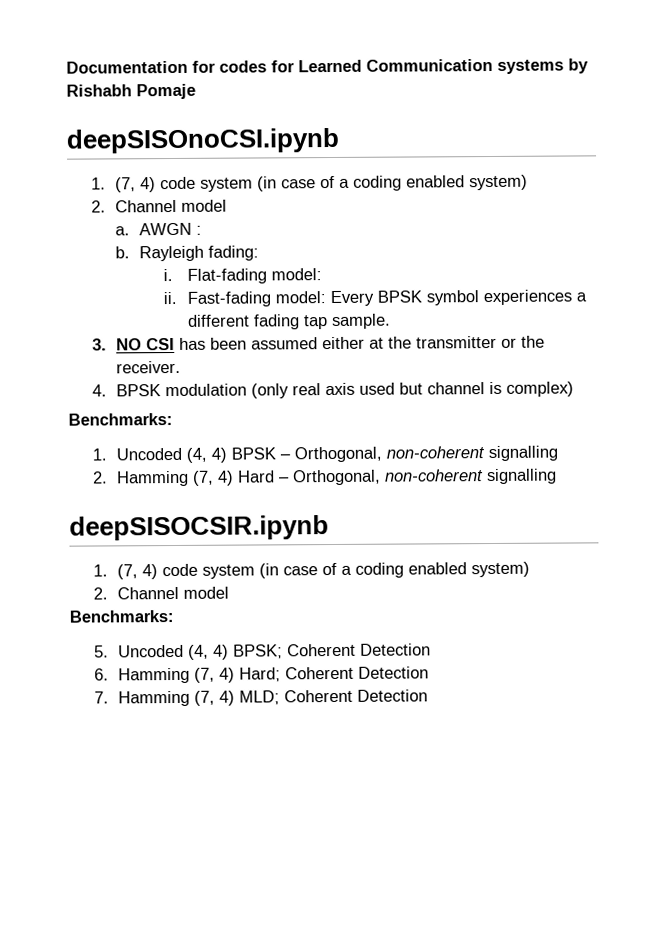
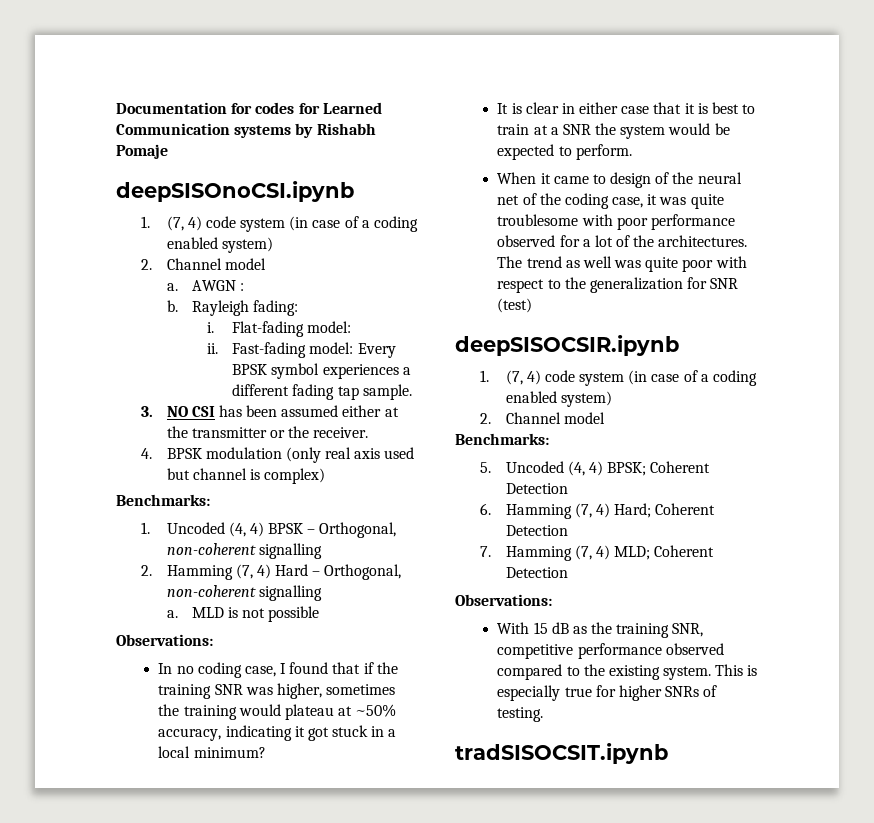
+ a. MLD is not possible
+ Observations:
+ In no coding case, I found that if the training SNR was higher, sometimes the training would plateau at ~50% accuracy, indicating it got stuck in a local minimum?
+ It is clear in either case that it is best to train at a SNR the system would be expected to perform.
+ When it came to design of the neural net of the coding case, it was quite troublesome with poor performance observed for a lot of the architectures. The trend as well was quite poor with respect to the generalization for SNR (test)
  7. Hamming (7, 4) MLD; Coherent Detection
+ Observations:
+ With 15 dB as the training SNR, competitive performance observed compared to the existing system. This is especially true for higher SNRs of testing.
+ tradSISOCSIT.ipynb

